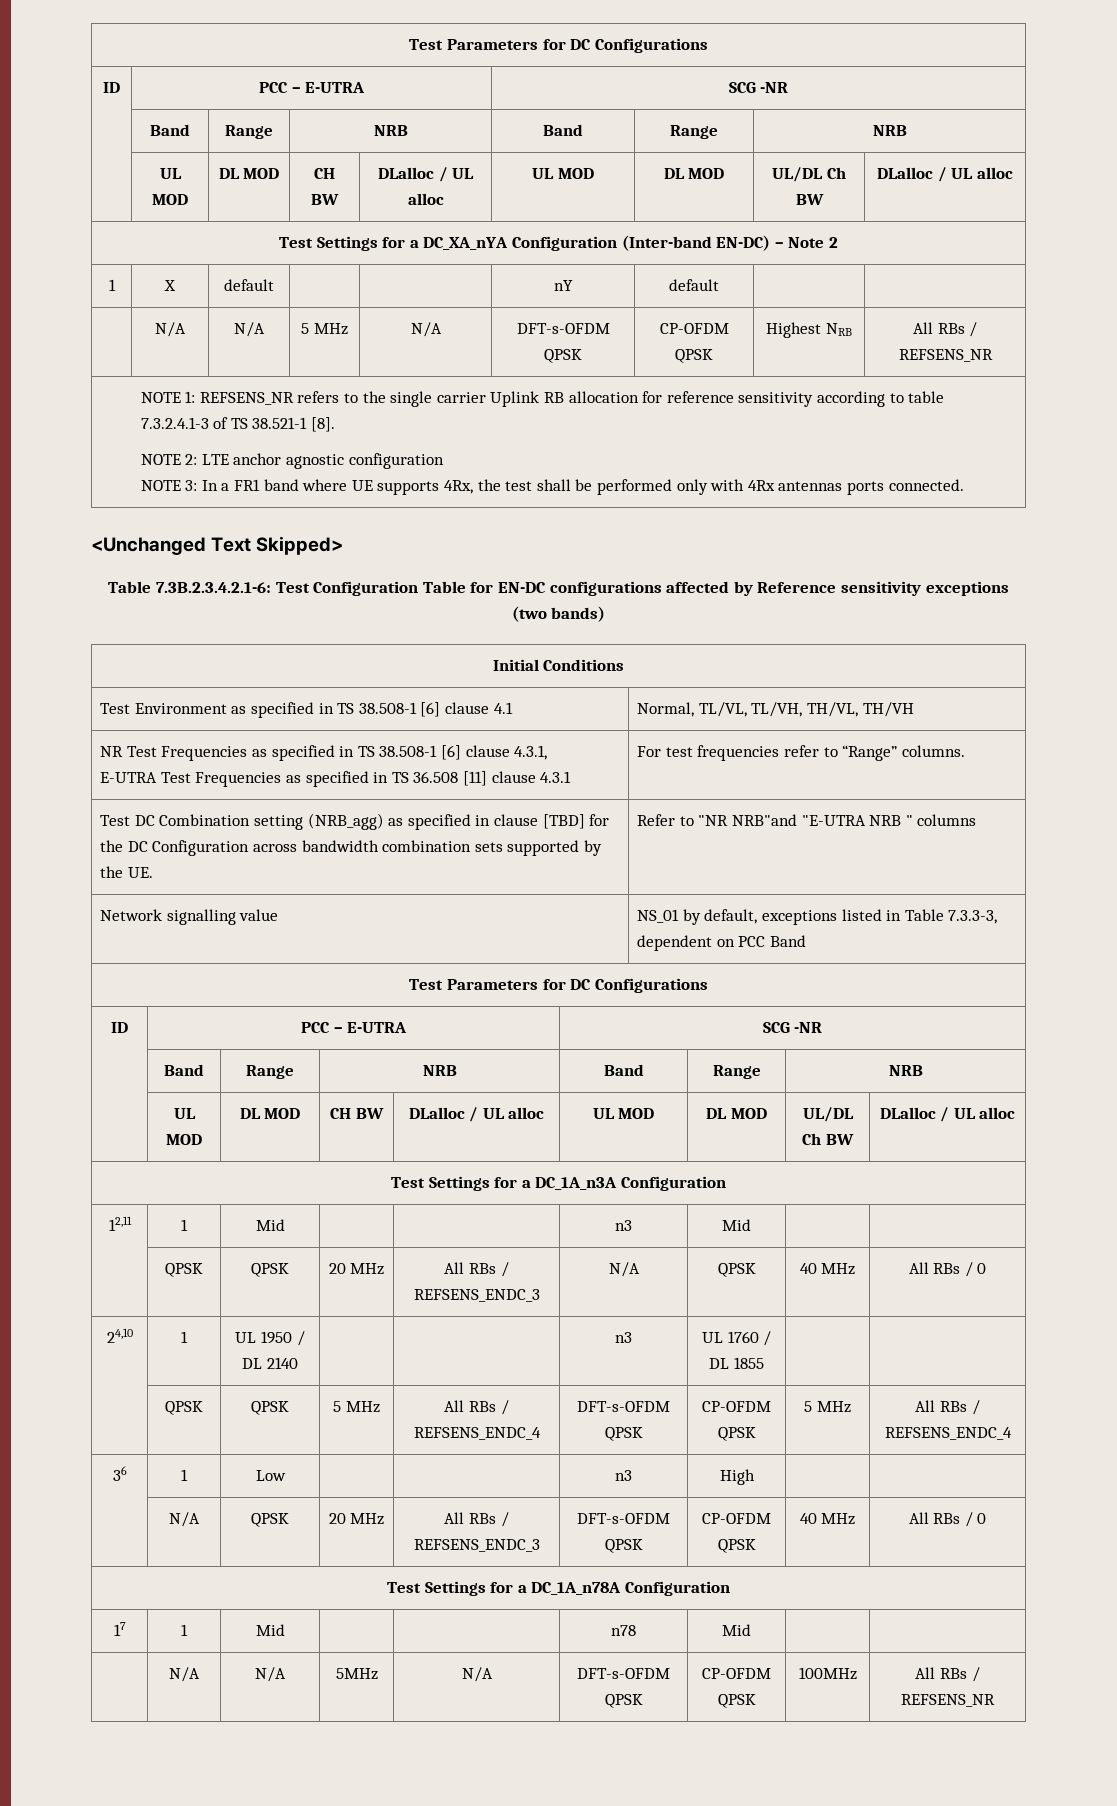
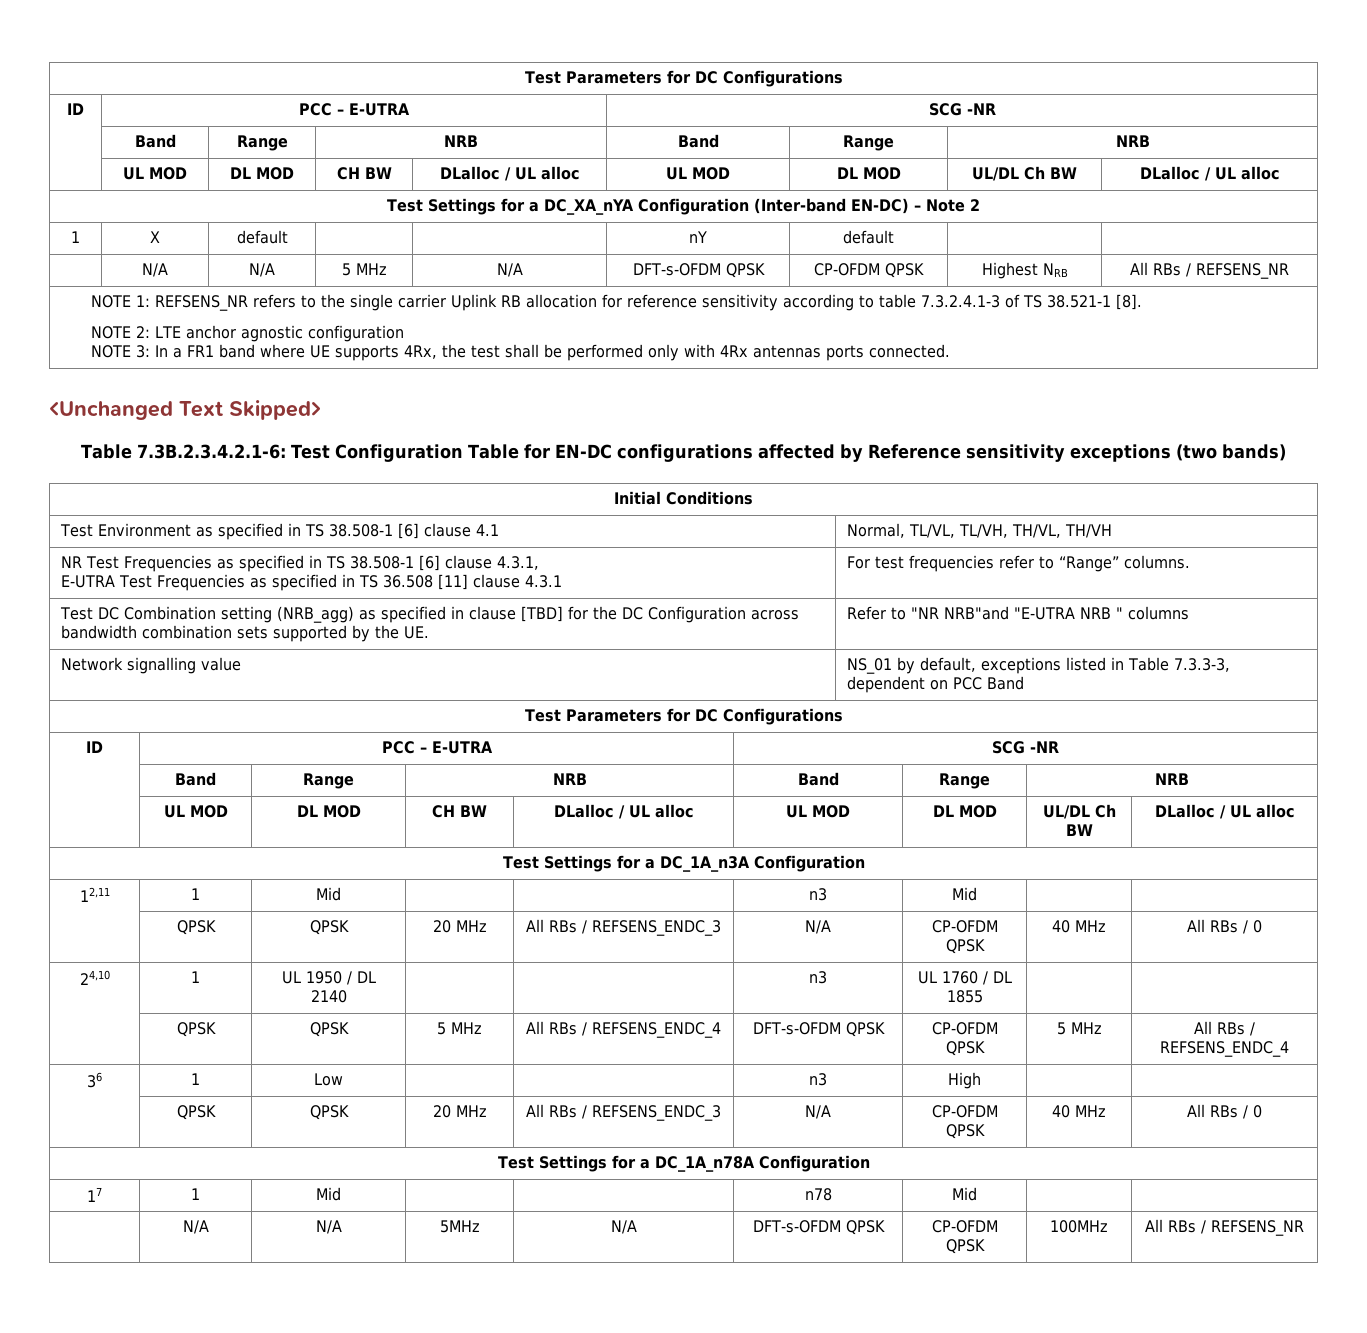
  12,11 | 1 | Mid | | | n3 | Mid | |
- | QPSK | QPSK | 20 MHz | All RBs / REFSENS_ENDC_3 | N/A | QPSK | 40 MHz | All RBs / 0
+ | QPSK | QPSK | 20 MHz | All RBs / REFSENS_ENDC_3 | N/A | CP-OFDM QPSK | 40 MHz | All RBs / 0
  36 | 1 | Low | | | n3 | High | |
- | N/A | QPSK | 20 MHz | All RBs / REFSENS_ENDC_3 | DFT-s-OFDM QPSK | CP-OFDM QPSK | 40 MHz | All RBs / 0
+ | QPSK | QPSK | 20 MHz | All RBs / REFSENS_ENDC_3 | N/A | CP-OFDM QPSK | 40 MHz | All RBs / 0

